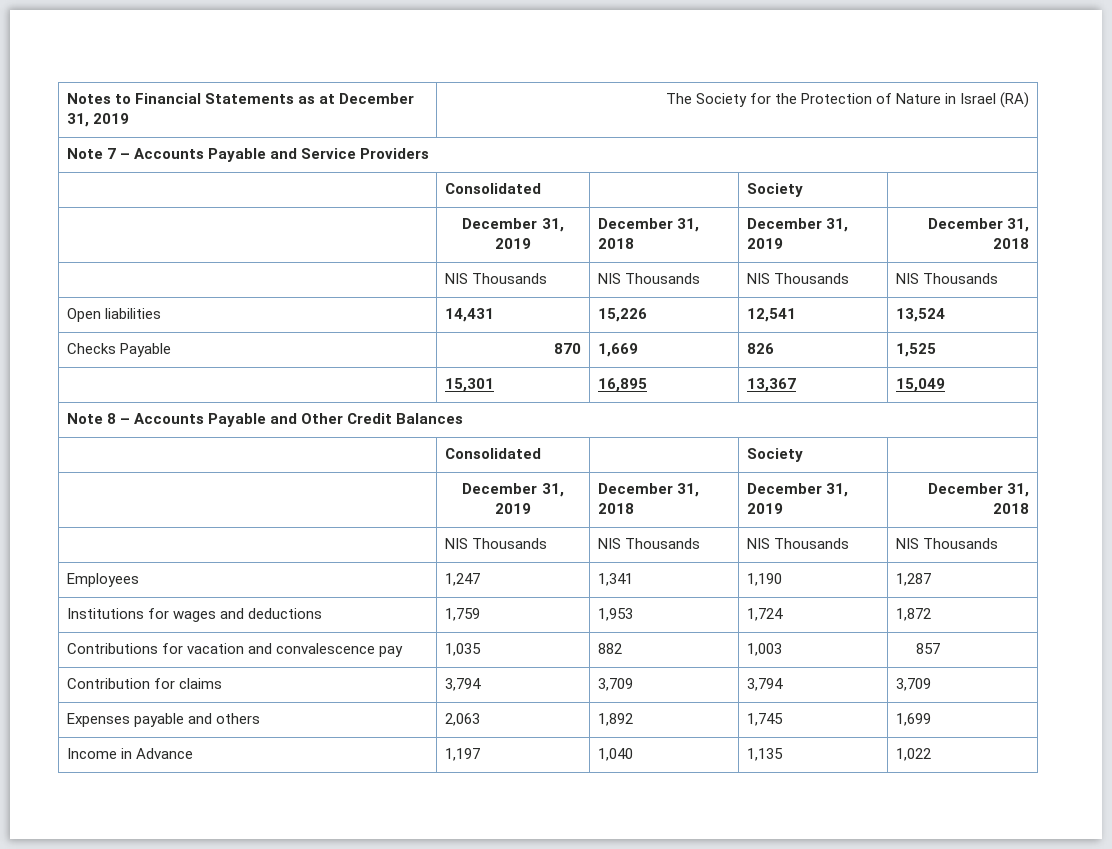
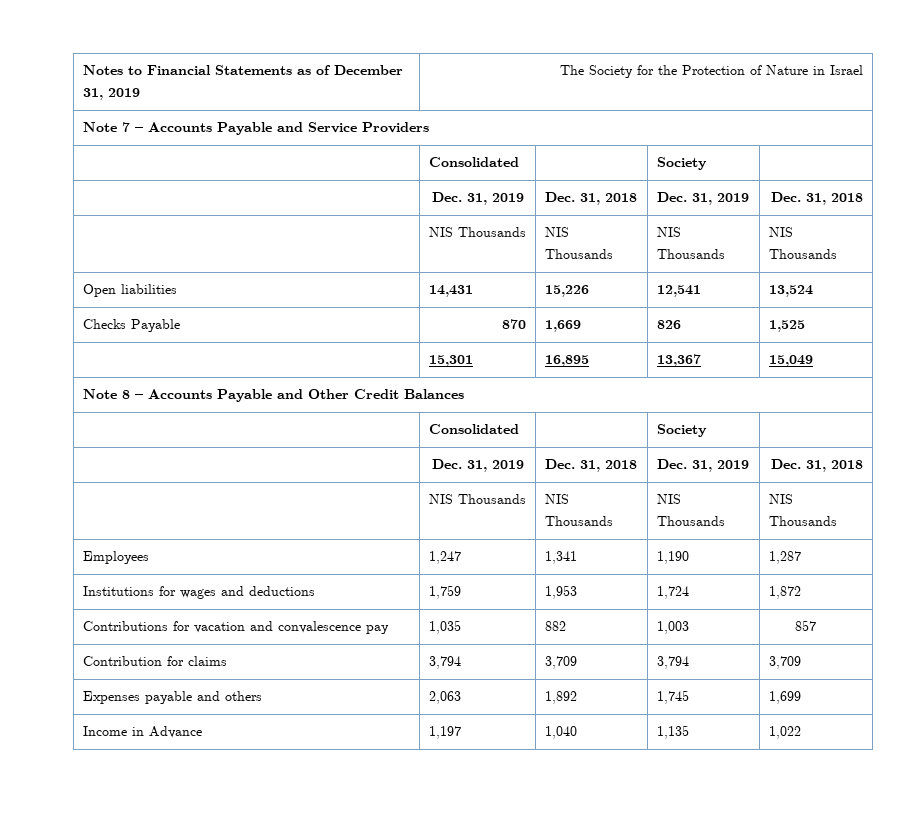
- Notes to Financial Statements as at December 31, 2019 | The Society for the Protection of Nature in Israel (RA)
+ Notes to Financial Statements as of December 31, 2019 | The Society for the Protection of Nature in Israel
  Note 7 – Accounts Payable and Service Providers
  | Consolidated | | Society |
- | December 31, 2019 | December 31, 2018 | December 31, 2019 | December 31, 2018
+ | Dec. 31, 2019 | Dec. 31, 2018 | Dec. 31, 2019 | Dec. 31, 2018
  Note 8 – Accounts Payable and Other Credit Balances
  | Consolidated | | Society |
- | December 31, 2019 | December 31, 2018 | December 31, 2019 | December 31, 2018
+ | Dec. 31, 2019 | Dec. 31, 2018 | Dec. 31, 2019 | Dec. 31, 2018

